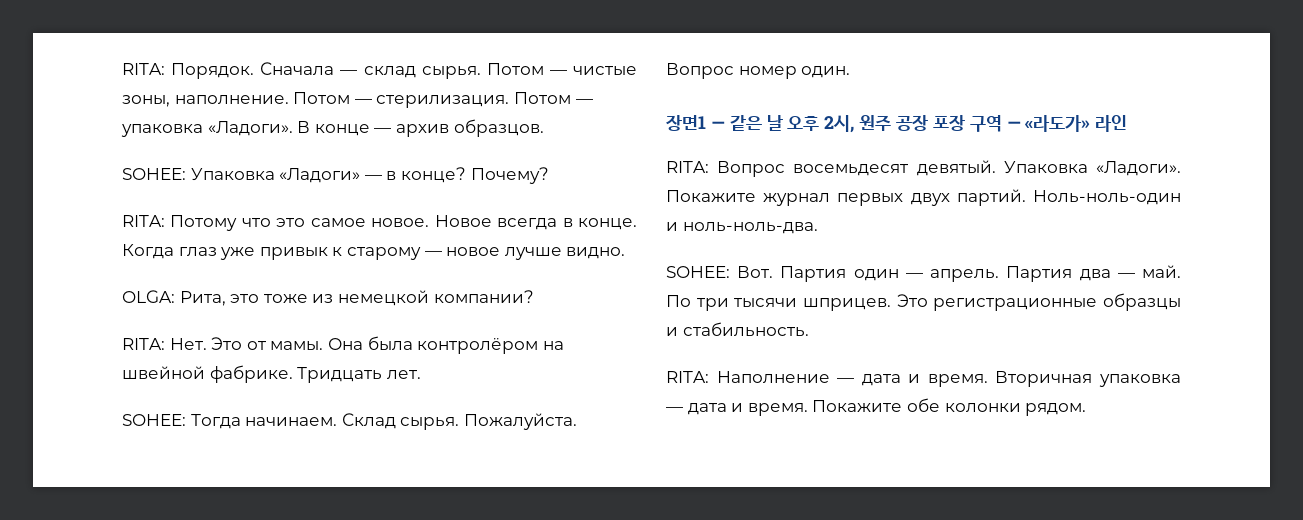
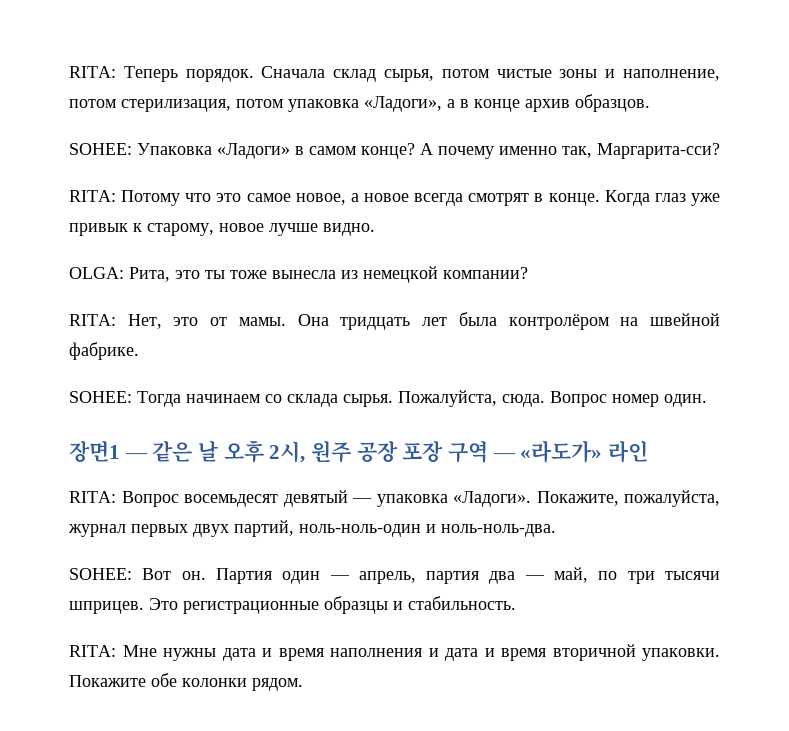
- RITA: Порядок. Сначала — склад сырья. Потом — чистые зоны, наполнение. Потом — стерилизация. Потом — упаковка «Ладоги». В конце — архив образцов.
+ RITA: Теперь порядок. Сначала склад сырья, потом чистые зоны и наполнение, потом стерилизация, потом упаковка «Ладоги», а в конце архив образцов.
- SOHEE: Упаковка «Ладоги» — в конце? Почему?
+ SOHEE: Упаковка «Ладоги» в самом конце? А почему именно так, Маргарита-сси?
- RITA: Потому что это самое новое. Новое всегда в конце.
+ RITA: Потому что это самое новое, а новое всегда смотрят в конце.
- Когда глаз уже привык к старому — новое лучше видно.
+ Когда глаз уже привык к старому, новое лучше видно.
- OLGA: Рита, это тоже из немецкой компании?
+ OLGA: Рита, это ты тоже вынесла из немецкой компании?
- RITA: Нет. Это от мамы.
+ RITA: Нет, это от мамы.
- Она была контролёром на швейной фабрике. Тридцать лет.
+ Она тридцать лет была контролёром на швейной фабрике.
- SOHEE: Тогда начинаем. Склад сырья. Пожалуйста.
+ SOHEE: Тогда начинаем со склада сырья. Пожалуйста, сюда.
- RITA: Вопрос восемьдесят девятый. Упаковка «Ладоги». Покажите журнал первых двух партий. Ноль-ноль-один и ноль-ноль-два.
+ RITA: Вопрос восемьдесят девятый — упаковка «Ладоги». Покажите, пожалуйста, журнал первых двух партий, ноль-ноль-один и ноль-ноль-два.
- SOHEE: Вот. Партия один — апрель. Партия два — май. По три тысячи шприцев.
+ SOHEE: Вот он. Партия один — апрель, партия два — май, по три тысячи шприцев.
- RITA: Наполнение — дата и время. Вторичная упаковка — дата и время.
+ RITA: Мне нужны дата и время наполнения и дата и время вторичной упаковки.

